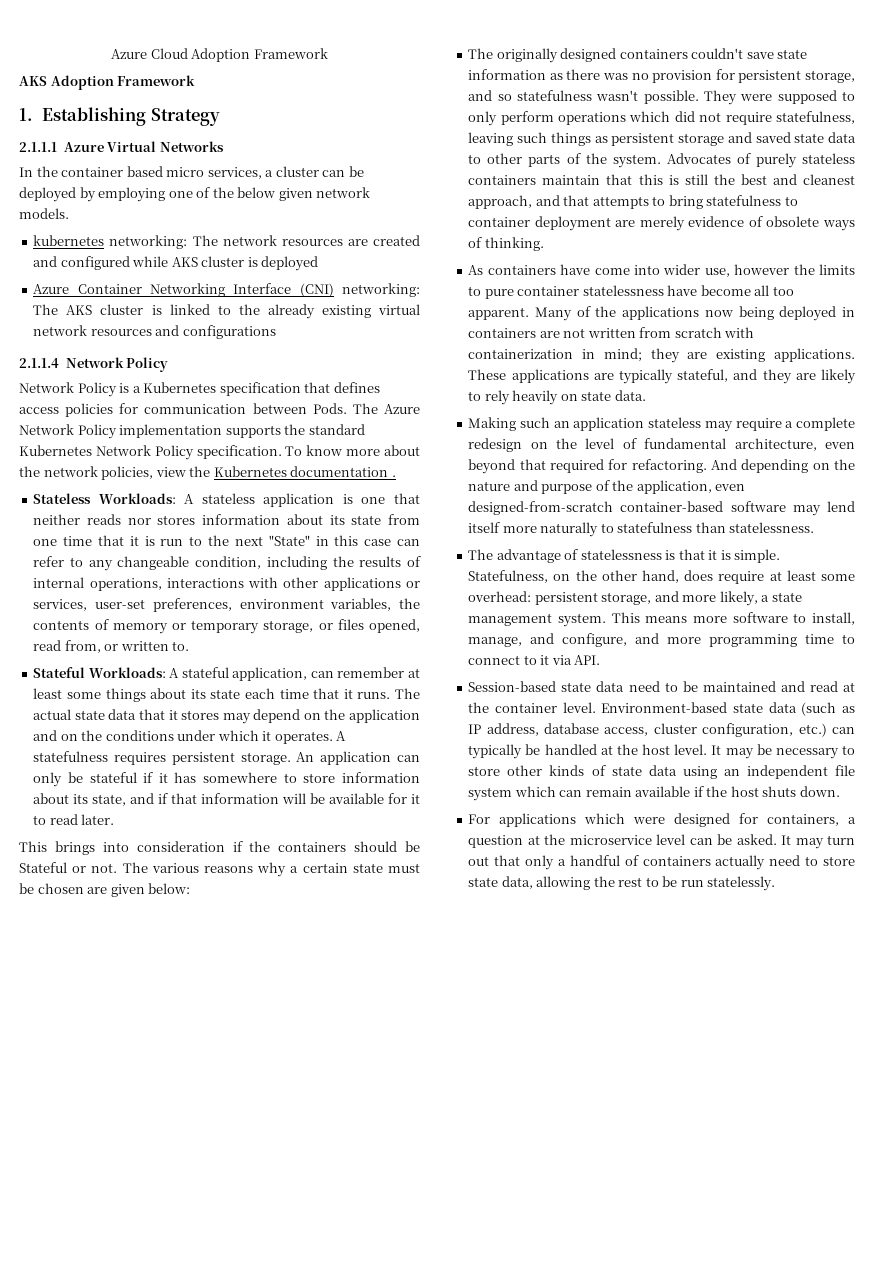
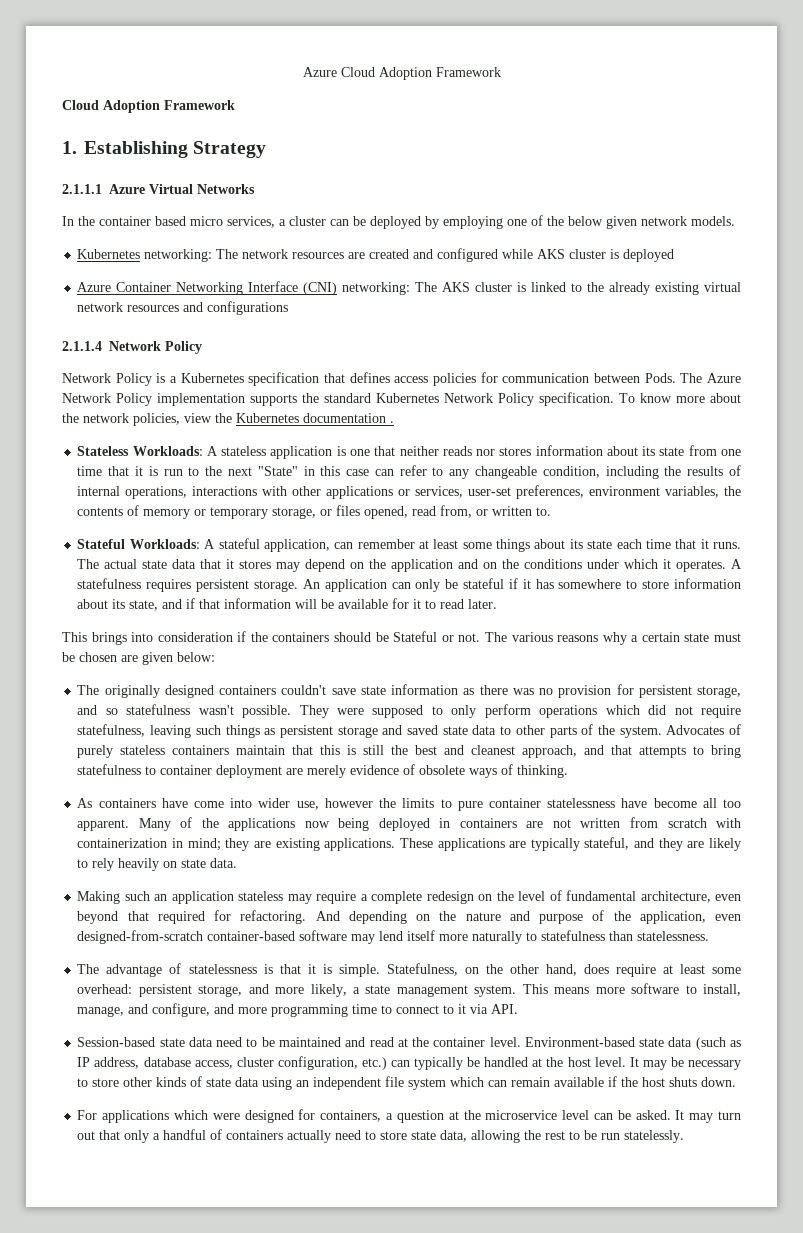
  Azure Cloud Adoption Framework
- AKS Adoption Framework
+ Cloud Adoption Framework
- kubernetes networking: The network resources are created and configured while AKS cluster is deployed
+ Kubernetes networking: The network resources are created and configured while AKS cluster is deployed

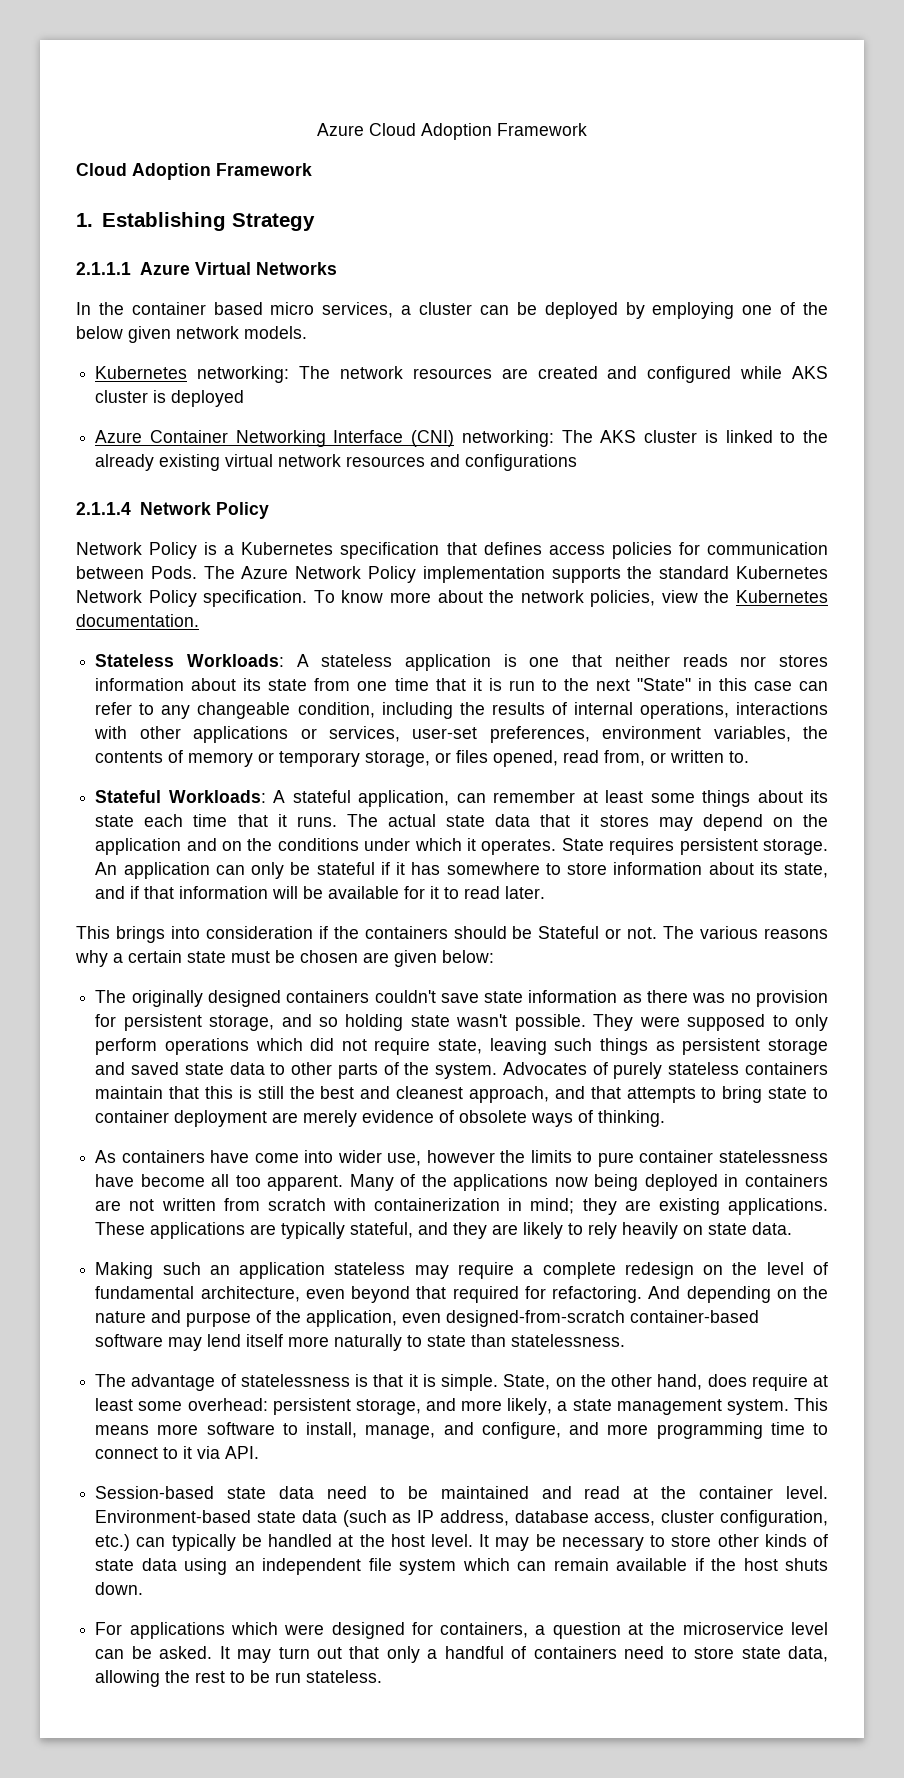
- To know more about the network policies, view the Kubernetes documentation .
+ To know more about the network policies, view the Kubernetes documentation.
- A statefulness requires persistent storage.
+ State requires persistent storage.
- The originally designed containers couldn't save state information as there was no provision for persistent storage, and so statefulness wasn't possible.
+ The originally designed containers couldn't save state information as there was no provision for persistent storage, and so holding state wasn't possible.
- They were supposed to only perform operations which did not require statefulness, leaving such things as persistent storage and saved state data to other parts of the system.
+ They were supposed to only perform operations which did not require state, leaving such things as persistent storage and saved state data to other parts of the system.
- Advocates of purely stateless containers maintain that this is still the best and cleanest approach, and that attempts to bring statefulness to container deployment are merely evidence of obsolete ways of thinking.
+ Advocates of purely stateless containers maintain that this is still the best and cleanest approach, and that attempts to bring state to container deployment are merely evidence of obsolete ways of thinking.
- And depending on the nature and purpose of the application, even designed-from-scratch container-based software may lend itself more naturally to statefulness than statelessness.
+ And depending on the nature and purpose of the application, even designed-from-scratch container-based software may lend itself more naturally to state than statelessness.
- Statefulness, on the other hand, does require at least some overhead: persistent storage, and more likely, a state management system.
+ State, on the other hand, does require at least some overhead: persistent storage, and more likely, a state management system.
- It may turn out that only a handful of containers actually need to store state data, allowing the rest to be run statelessly.
+ It may turn out that only a handful of containers need to store state data, allowing the rest to be run stateless.

